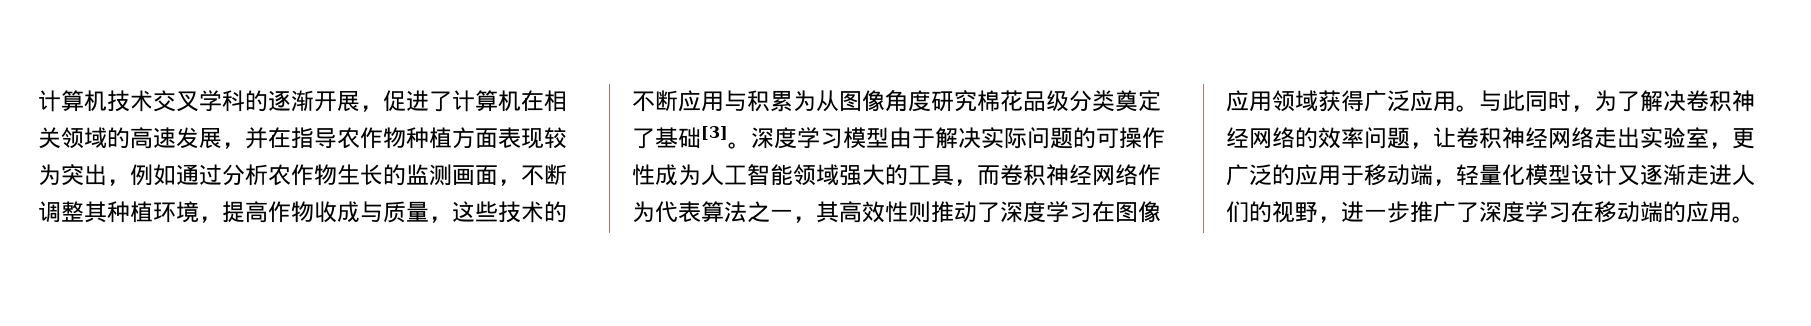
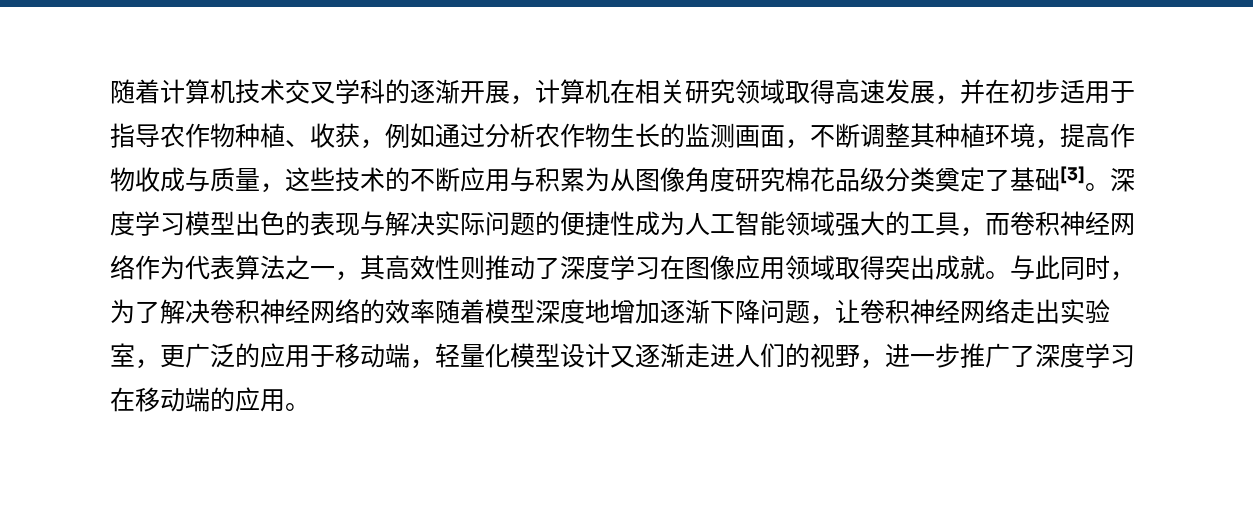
- 计算机技术交叉学科的逐渐开展，促进了计算机在相关领域的高速发展，并在指导农作物种植方面表现较为突出，例如通过分析农作物生长的监测画面，不断调整其种植环境，提高作物收成与质量，这些技术的不断应用与积累为从图像角度研究棉花品级分类奠定了基础[3]。
+ 随着计算机技术交叉学科的逐渐开展，计算机在相关研究领域取得高速发展，并在初步适用于指导农作物种植、收获，例如通过分析农作物生长的监测画面，不断调整其种植环境，提高作物收成与质量，这些技术的不断应用与积累为从图像角度研究棉花品级分类奠定了基础[3]。
- 深度学习模型由于解决实际问题的可操作性成为人工智能领域强大的工具，而卷积神经网络作为代表算法之一，其高效性则推动了深度学习在图像应用领域获得广泛应用。
+ 深度学习模型出色的表现与解决实际问题的便捷性成为人工智能领域强大的工具，而卷积神经网络作为代表算法之一，其高效性则推动了深度学习在图像应用领域取得突出成就。
- 与此同时，为了解决卷积神经网络的效率问题，让卷积神经网络走出实验室，更广泛的应用于移动端，轻量化模型设计又逐渐走进人们的视野，进一步推广了深度学习在移动端的应用。
+ 与此同时，为了解决卷积神经网络的效率随着模型深度地增加逐渐下降问题，让卷积神经网络走出实验室，更广泛的应用于移动端，轻量化模型设计又逐渐走进人们的视野，进一步推广了深度学习在移动端的应用。

